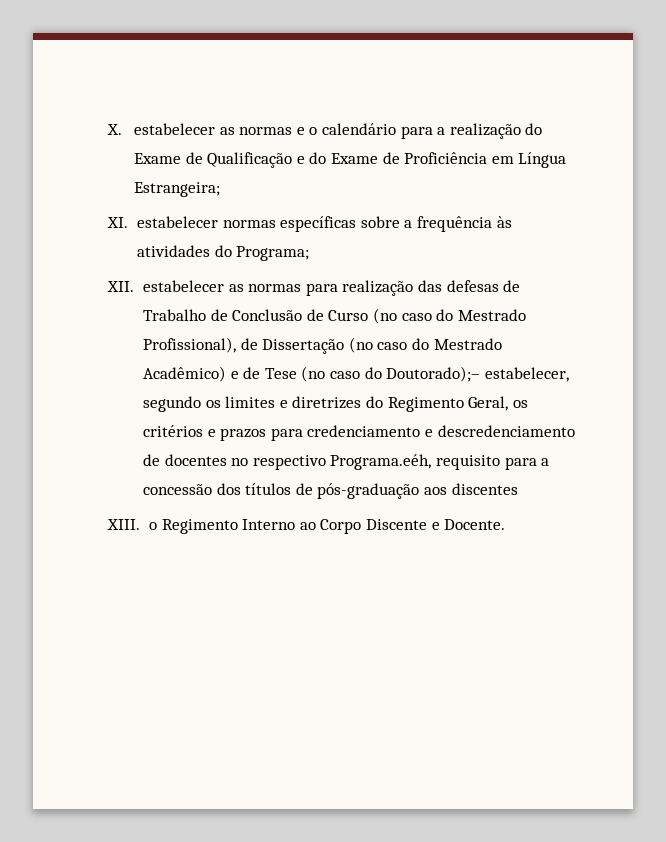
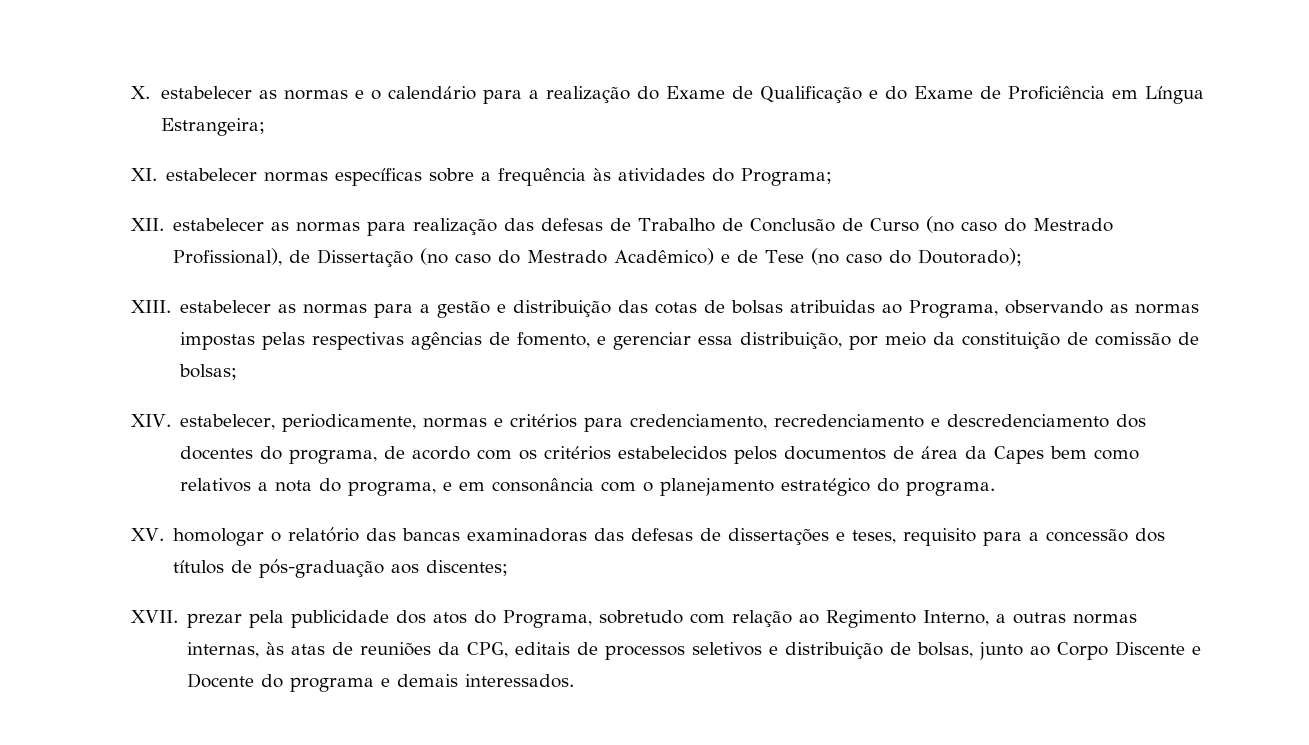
- XII. estabelecer as normas para realização das defesas de Trabalho de Conclusão de Curso (no caso do Mestrado Profissional), de Dissertação (no caso do Mestrado Acadêmico) e de Tese (no caso do Doutorado);– estabelecer, segundo os limites e diretrizes do Regimento Geral, os critérios e prazos para credenciamento e descredenciamento de docentes no respectivo Programa.eéh, requisito para a concessão dos títulos de pós-graduação aos discentes
- XIII. o Regimento Interno ao Corpo Discente e Docente.
+ XII. estabelecer as normas para realização das defesas de Trabalho de Conclusão de Curso (no caso do Mestrado Profissional), de Dissertação (no caso do Mestrado Acadêmico) e de Tese (no caso do Doutorado);
+ XIII. estabelecer as normas para a gestão e distribuição das cotas de bolsas atribuidas ao Programa, observando as normas impostas pelas respectivas agências de fomento, e gerenciar essa distribuição, por meio da constituição de comissão de bolsas;
+ XIV. estabelecer, periodicamente, normas e critérios para credenciamento, recredenciamento e descredenciamento dos docentes do programa, de acordo com os critérios estabelecidos pelos documentos de área da Capes bem como relativos a nota do programa, e em consonância com o planejamento estratégico do programa.
+ XV. homologar o relatório das bancas examinadoras das defesas de dissertações e teses, requisito para a concessão dos títulos de pós-graduação aos discentes;
+ XVII. prezar pela publicidade dos atos do Programa, sobretudo com relação ao Regimento Interno, a outras normas internas, às atas de reuniões da CPG, editais de processos seletivos e distribuição de bolsas, junto ao Corpo Discente e Docente do programa e demais interessados.

